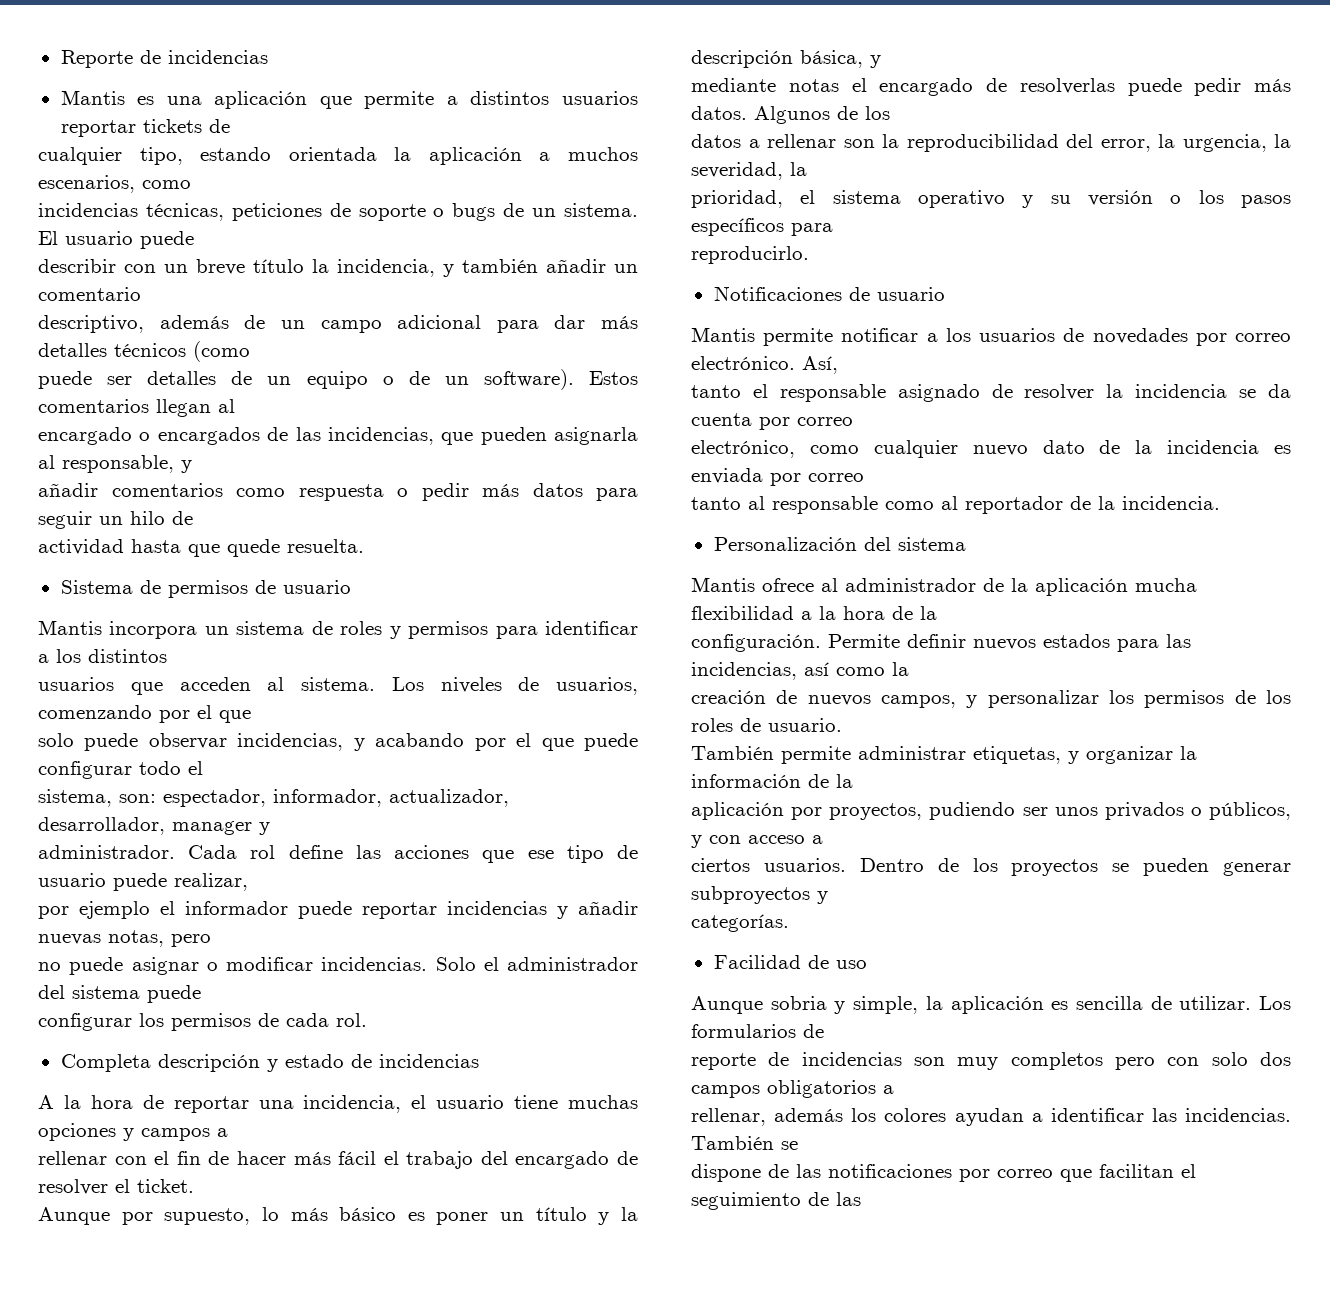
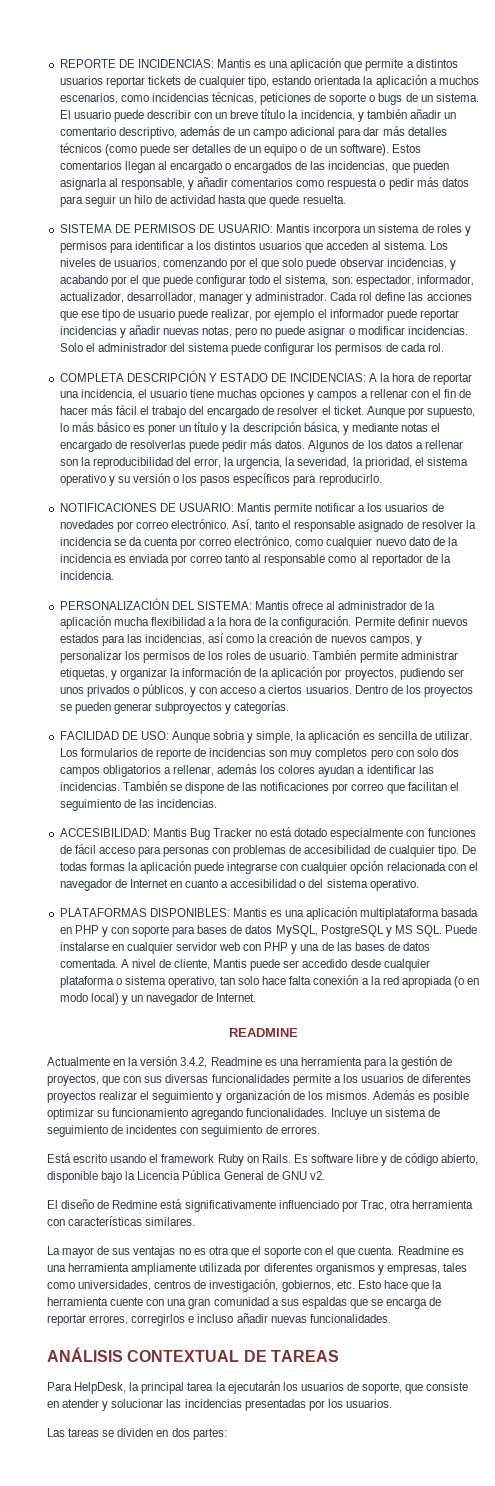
- Reporte de incidencias
- Mantis es una aplicación que permite a distintos usuarios reportar tickets de
- cualquier tipo, estando orientada la aplicación a muchos escenarios, como
- incidencias técnicas, peticiones de soporte o bugs de un sistema.
+ REPORTE DE INCIDENCIAS: Mantis es una aplicación que permite a distintos usuarios reportar tickets de cualquier tipo, estando orientada la aplicación a muchos escenarios, como incidencias técnicas, peticiones de soporte o bugs de un sistema.
- El usuario puede
- describir con un breve título la incidencia, y también añadir un comentario
- descriptivo, además de un campo adicional para dar más detalles técnicos (como
- puede ser detalles de un equipo o de un software).
+ El usuario puede describir con un breve título la incidencia, y también añadir un comentario descriptivo, además de un campo adicional para dar más detalles técnicos (como puede ser detalles de un equipo o de un software).
- Estos comentarios llegan al
- encargado o encargados de las incidencias, que pueden asignarla al responsable, y
- añadir comentarios como respuesta o pedir más datos para seguir un hilo de
- actividad hasta que quede resuelta.
+ Estos comentarios llegan al encargado o encargados de las incidencias, que pueden asignarla al responsable, y añadir comentarios como respuesta o pedir más datos para seguir un hilo de actividad hasta que quede resuelta.
- Sistema de permisos de usuario
- Mantis incorpora un sistema de roles y permisos para identificar a los distintos
- usuarios que acceden al sistema.
+ SISTEMA DE PERMISOS DE USUARIO: Mantis incorpora un sistema de roles y permisos para identificar a los distintos usuarios que acceden al sistema.
- Los niveles de usuarios, comenzando por el que
- solo puede observar incidencias, y acabando por el que puede configurar todo el
- sistema, son: espectador, informador, actualizador, desarrollador, manager y
- administrador.
+ Los niveles de usuarios, comenzando por el que solo puede observar incidencias, y acabando por el que puede configurar todo el sistema, son: espectador, informador, actualizador, desarrollador, manager y administrador.
- Cada rol define las acciones que ese tipo de usuario puede realizar,
- por ejemplo el informador puede reportar incidencias y añadir nuevas notas, pero
- no puede asignar o modificar incidencias.
+ Cada rol define las acciones que ese tipo de usuario puede realizar, por ejemplo el informador puede reportar incidencias y añadir nuevas notas, pero no puede asignar o modificar incidencias.
- Solo el administrador del sistema puede
- configurar los permisos de cada rol.
+ Solo el administrador del sistema puede configurar los permisos de cada rol.
- Completa descripción y estado de incidencias
- A la hora de reportar una incidencia, el usuario tiene muchas opciones y campos a
- rellenar con el fin de hacer más fácil el trabajo del encargado de resolver el ticket.
- Aunque por supuesto, lo más básico es poner un título y la descripción básica, y
- mediante notas el encargado de resolverlas puede pedir más datos.
+ COMPLETA DESCRIPCIÓN Y ESTADO DE INCIDENCIAS: A la hora de reportar una incidencia, el usuario tiene muchas opciones y campos a rellenar con el fin de hacer más fácil el trabajo del encargado de resolver el ticket. Aunque por supuesto, lo más básico es poner un título y la descripción básica, y mediante notas el encargado de resolverlas puede pedir más datos.
- Algunos de los
- datos a rellenar son la reproducibilidad del error, la urgencia, la severidad, la
- prioridad, el sistema operativo y su versión o los pasos específicos para
- reproducirlo.
+ Algunos de los datos a rellenar son la reproducibilidad del error, la urgencia, la severidad, la prioridad, el sistema operativo y su versión o los pasos específicos para reproducirlo.
- Notificaciones de usuario
- Mantis permite notificar a los usuarios de novedades por correo electrónico.
+ NOTIFICACIONES DE USUARIO: Mantis permite notificar a los usuarios de novedades por correo electrónico.
- Así,
- tanto el responsable asignado de resolver la incidencia se da cuenta por correo
- electrónico, como cualquier nuevo dato de la incidencia es enviada por correo
- tanto al responsable como al reportador de la incidencia.
+ Así, tanto el responsable asignado de resolver la incidencia se da cuenta por correo electrónico, como cualquier nuevo dato de la incidencia es enviada por correo tanto al responsable como al reportador de la incidencia.
- Personalización del sistema
- Mantis ofrece al administrador de la aplicación mucha flexibilidad a la hora de la
- configuración.
+ PERSONALIZACIÓN DEL SISTEMA: Mantis ofrece al administrador de la aplicación mucha flexibilidad a la hora de la configuración.
- Permite definir nuevos estados para las incidencias, así como la
- creación de nuevos campos, y personalizar los permisos de los roles de usuario.
- También permite administrar etiquetas, y organizar la información de la
- aplicación por proyectos, pudiendo ser unos privados o públicos, y con acceso a
- ciertos usuarios.
+ Permite definir nuevos estados para las incidencias, así como la creación de nuevos campos, y personalizar los permisos de los roles de usuario. También permite administrar etiquetas, y organizar la información de la aplicación por proyectos, pudiendo ser unos privados o públicos, y con acceso a ciertos usuarios.
- Dentro de los proyectos se pueden generar subproyectos y
- categorías.
+ Dentro de los proyectos se pueden generar subproyectos y categorías.
- Facilidad de uso
- Aunque sobria y simple, la aplicación es sencilla de utilizar.
+ FACILIDAD DE USO: Aunque sobria y simple, la aplicación es sencilla de utilizar.
- Los formularios de
- reporte de incidencias son muy completos pero con solo dos campos obligatorios a
- rellenar, además los colores ayudan a identificar las incidencias.
+ Los formularios de reporte de incidencias son muy completos pero con solo dos campos obligatorios a rellenar, además los colores ayudan a identificar las incidencias.
- También se
- dispone de las notificaciones por correo que facilitan el seguimiento de las
+ También se dispone de las notificaciones por correo que facilitan el seguimiento de las incidencias.
+ ACCESIBILIDAD: Mantis Bug Tracker no está dotado especialmente con funciones de fácil acceso para personas con problemas de accesibilidad de cualquier tipo. De todas formas la aplicación puede integrarse con cualquier opción relacionada con el navegador de Internet en cuanto a accesibilidad o del sistema operativo.
+ PLATAFORMAS DISPONIBLES: Mantis es una aplicación multiplataforma basada en PHP y con soporte para bases de datos MySQL, PostgreSQL y MS SQL. Puede instalarse en cualquier servidor web con PHP y una de las bases de datos comentada. A nivel de cliente, Mantis puede ser accedido desde cualquier plataforma o sistema operativo, tan solo hace falta conexión a la red apropiada (o en modo local) y un navegador de Internet.
+ READMINE
+ Actualmente en la versión 3.4.2, Readmine es una herramienta para la gestión de proyectos, que con sus diversas funcionalidades permite a los usuarios de diferentes proyectos realizar el seguimiento y organización de los mismos. Además es posible optimizar su funcionamiento agregando funcionalidades. Incluye un sistema de seguimiento de incidentes con seguimiento de errores.
+ Está escrito usando el framework Ruby on Rails. Es software libre y de código abierto, disponible bajo la Licencia Pública General de GNU v2.
+ El diseño de Redmine está significativamente influenciado por Trac, otra herramienta con características similares.
+ La mayor de sus ventajas no es otra que el soporte con el que cuenta. Readmine es una herramienta ampliamente utilizada por diferentes organismos y empresas, tales como universidades, centros de investigación, gobiernos, etc. Esto hace que la herramienta cuente con una gran comunidad a sus espaldas que se encarga de reportar errores, corregirlos e incluso añadir nuevas funcionalidades.
+ ANÁLISIS CONTEXTUAL DE TAREAS
+ Para HelpDesk, la principal tarea la ejecutarán los usuarios de soporte, que consiste en atender y solucionar las incidencias presentadas por los usuarios.
+ Las tareas se dividen en dos partes:

